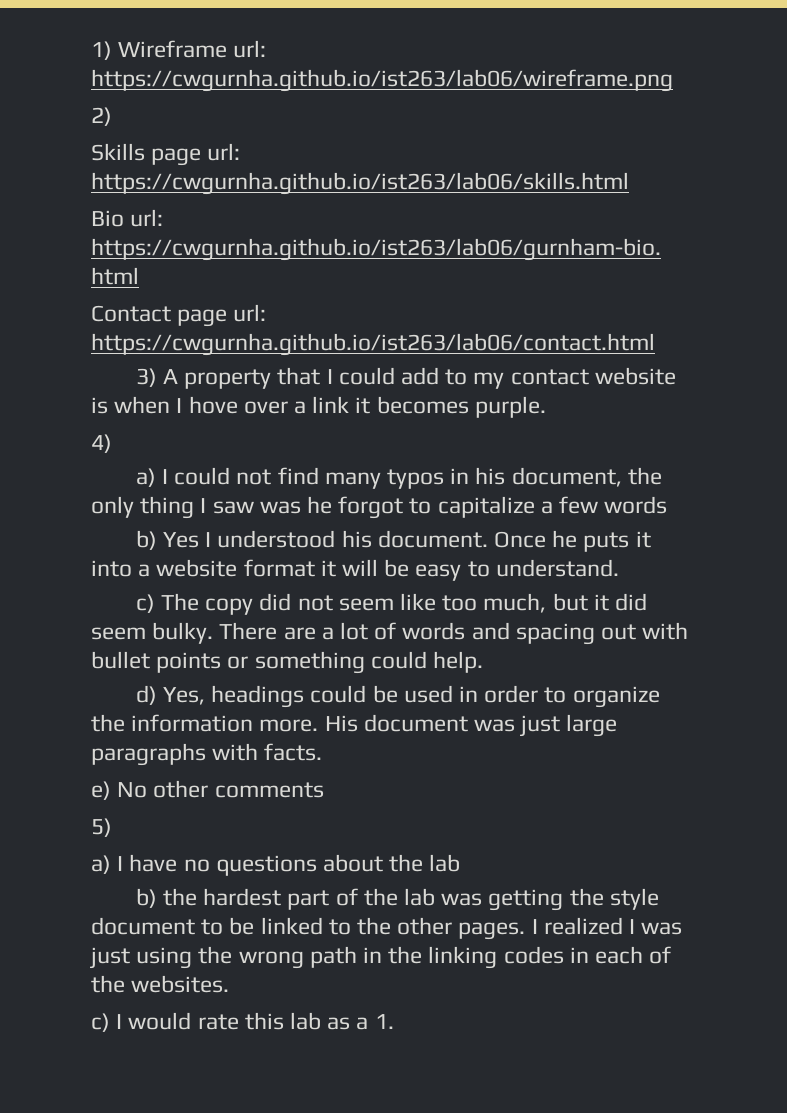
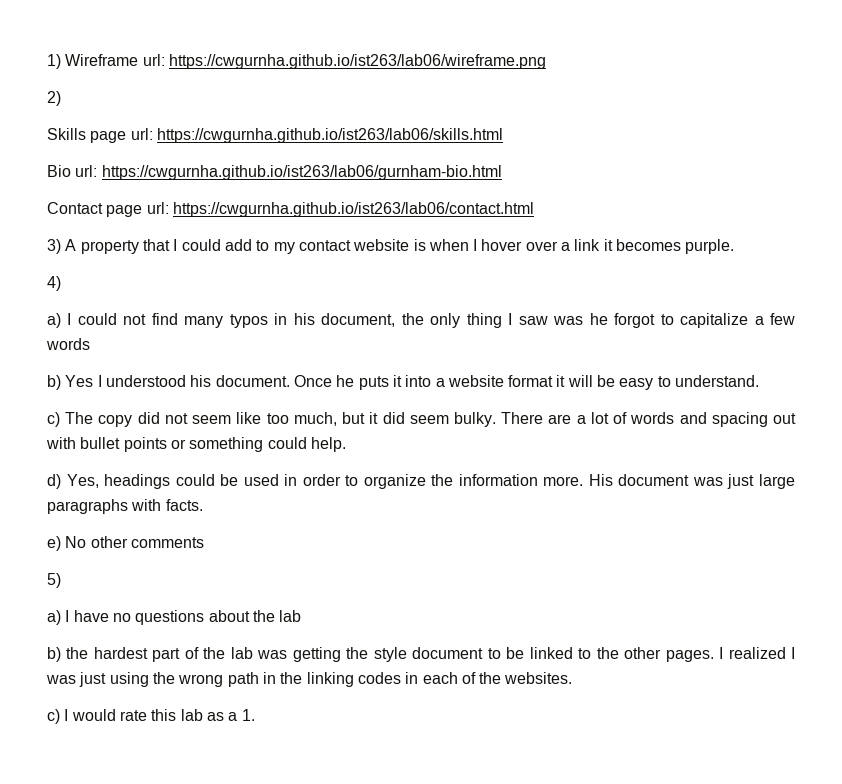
- 3) A property that I could add to my contact website is when I hove over a link it becomes purple.
+ 3) A property that I could add to my contact website is when I hover over a link it becomes purple.

